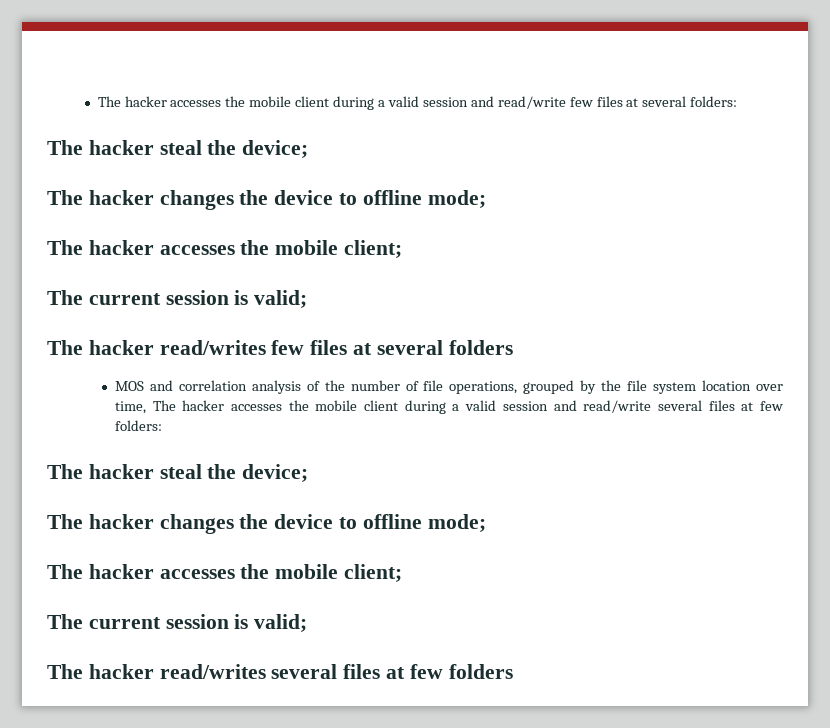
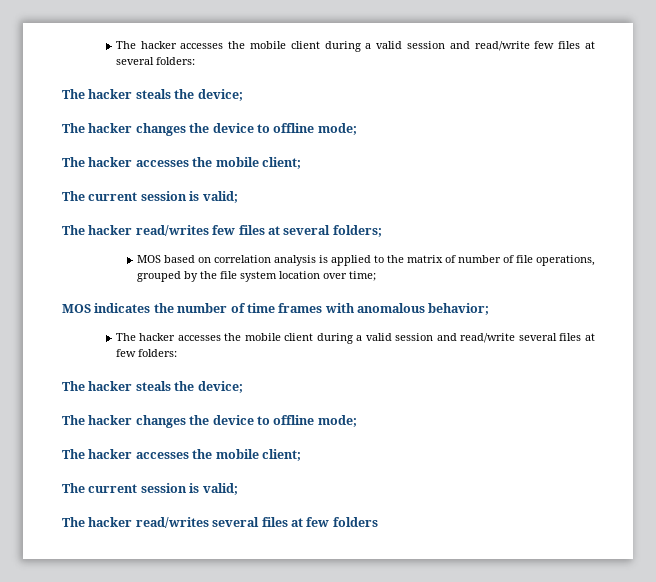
  The hacker accesses the mobile client during a valid session and read/write few files at several folders:
- The hacker steal the device;
+ The hacker steals the device;
- The hacker read/writes few files at several folders
- MOS and correlation analysis of the number of file operations, grouped by the file system location over time, The hacker accesses the mobile client during a valid session and read/write several files at few folders:
- The hacker steal the device;
+ The hacker read/writes few files at several folders;
+ MOS based on correlation analysis is applied to the matrix of number of file operations, grouped by the file system location over time;
+ MOS indicates the number of time frames with anomalous behavior;
+ The hacker accesses the mobile client during a valid session and read/write several files at few folders:
+ The hacker steals the device;

